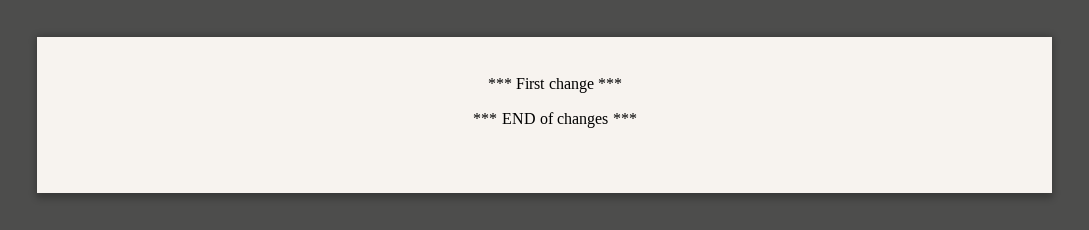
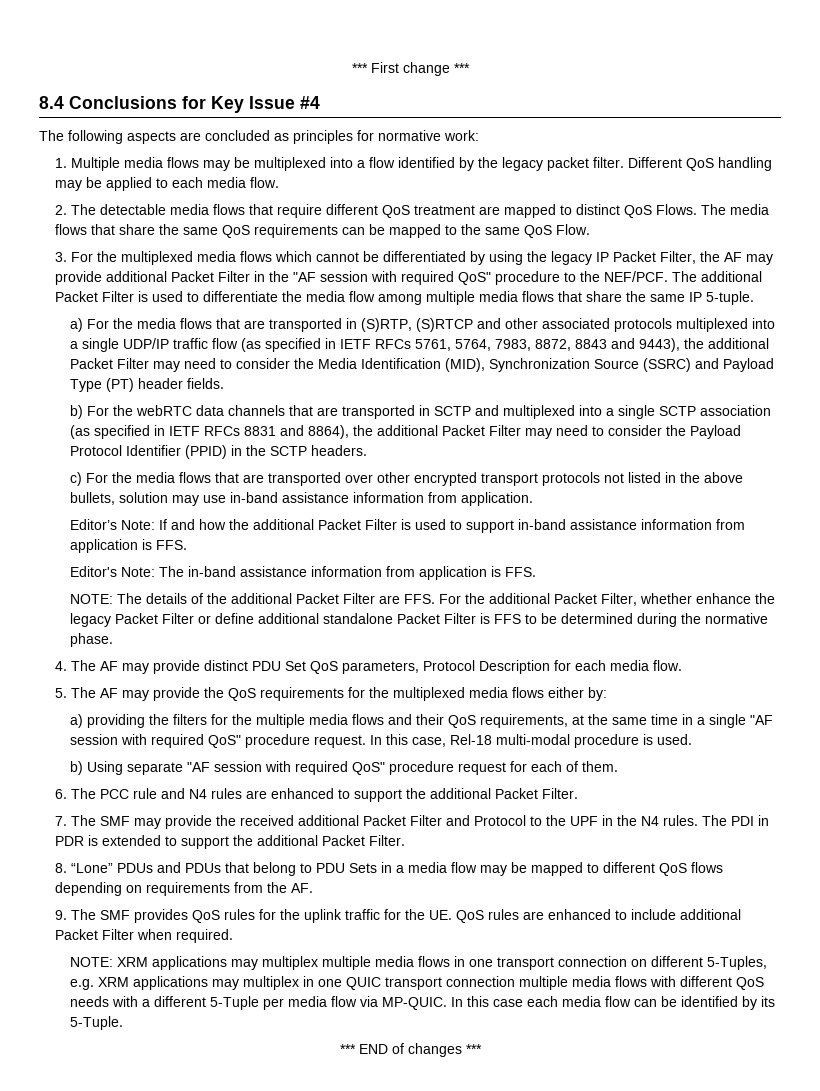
+ 8.4 Conclusions for Key Issue #4
+ The following aspects are concluded as principles for normative work:
+ 1. Multiple media flows may be multiplexed into a flow identified by the legacy packet filter. Different QoS handling may be applied to each media flow.
+ 2. The detectable media flows that require different QoS treatment are mapped to distinct QoS Flows. The media flows that share the same QoS requirements can be mapped to the same QoS Flow.
+ 3. For the multiplexed media flows which cannot be differentiated by using the legacy IP Packet Filter, the AF may provide additional Packet Filter in the "AF session with required QoS" procedure to the NEF/PCF. The additional Packet Filter is used to differentiate the media flow among multiple media flows that share the same IP 5-tuple.
+ a) For the media flows that are transported in (S)RTP, (S)RTCP and other associated protocols multiplexed into a single UDP/IP traffic flow (as specified in IETF RFCs 5761, 5764, 7983, 8872, 8843 and 9443), the additional Packet Filter may need to consider the Media Identification (MID), Synchronization Source (SSRC) and Payload Type (PT) header fields.
+ b) For the webRTC data channels that are transported in SCTP and multiplexed into a single SCTP association (as specified in IETF RFCs 8831 and 8864), the additional Packet Filter may need to consider the Payload Protocol Identifier (PPID) in the SCTP headers.
+ c) For the media flows that are transported over other encrypted transport protocols not listed in the above bullets, solution may use in-band assistance information from application.
+ Editor’s Note: If and how the additional Packet Filter is used to support in-band assistance information from application is FFS.
+ Editor's Note: The in-band assistance information from application is FFS.
+ NOTE: The details of the additional Packet Filter are FFS. For the additional Packet Filter, whether enhance the legacy Packet Filter or define additional standalone Packet Filter is FFS to be determined during the normative phase.
+ 4. The AF may provide distinct PDU Set QoS parameters, Protocol Description for each media flow.
+ 5. The AF may provide the QoS requirements for the multiplexed media flows either by:
+ a) providing the filters for the multiple media flows and their QoS requirements, at the same time in a single "AF session with required QoS" procedure request. In this case, Rel-18 multi-modal procedure is used.
+ b) Using separate "AF session with required QoS" procedure request for each of them.
+ 6. The PCC rule and N4 rules are enhanced to support the additional Packet Filter.
+ 7. The SMF may provide the received additional Packet Filter and Protocol to the UPF in the N4 rules. The PDI in PDR is extended to support the additional Packet Filter.
+ 8. “Lone” PDUs and PDUs that belong to PDU Sets in a media flow may be mapped to different QoS flows depending on requirements from the AF.
+ 9. The SMF provides QoS rules for the uplink traffic for the UE. QoS rules are enhanced to include additional Packet Filter when required.
+ NOTE: XRM applications may multiplex multiple media flows in one transport connection on different 5-Tuples, e.g. XRM applications may multiplex in one QUIC transport connection multiple media flows with different QoS needs with a different 5-Tuple per media flow via MP-QUIC. In this case each media flow can be identified by its 5-Tuple.

